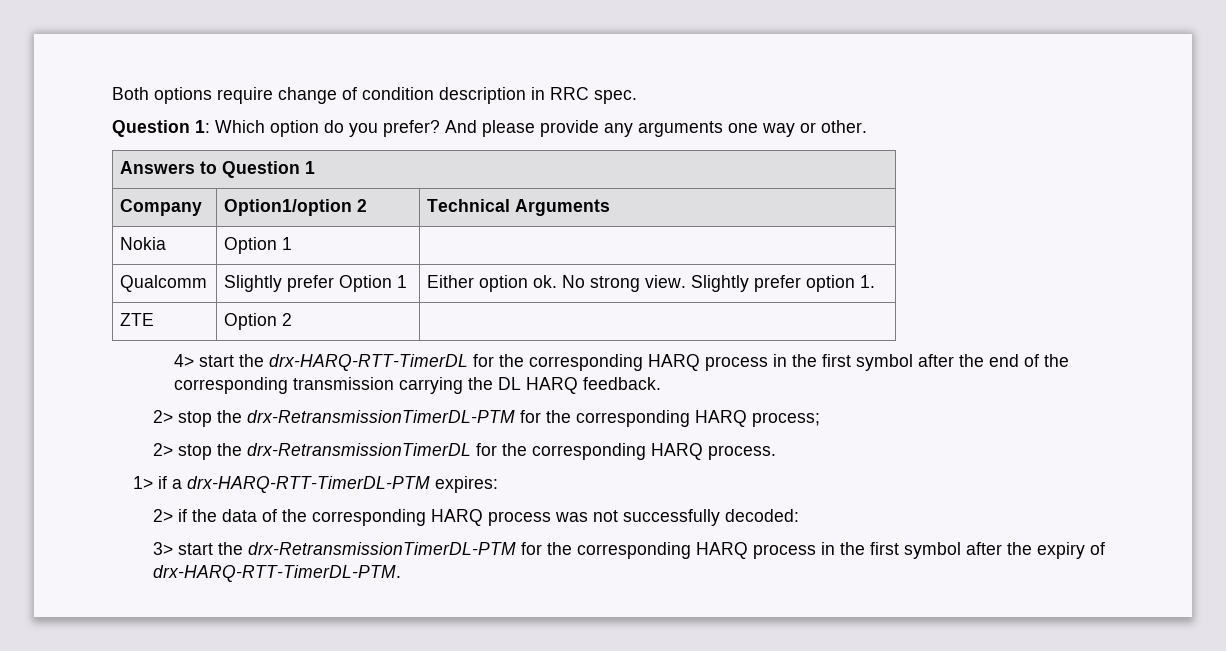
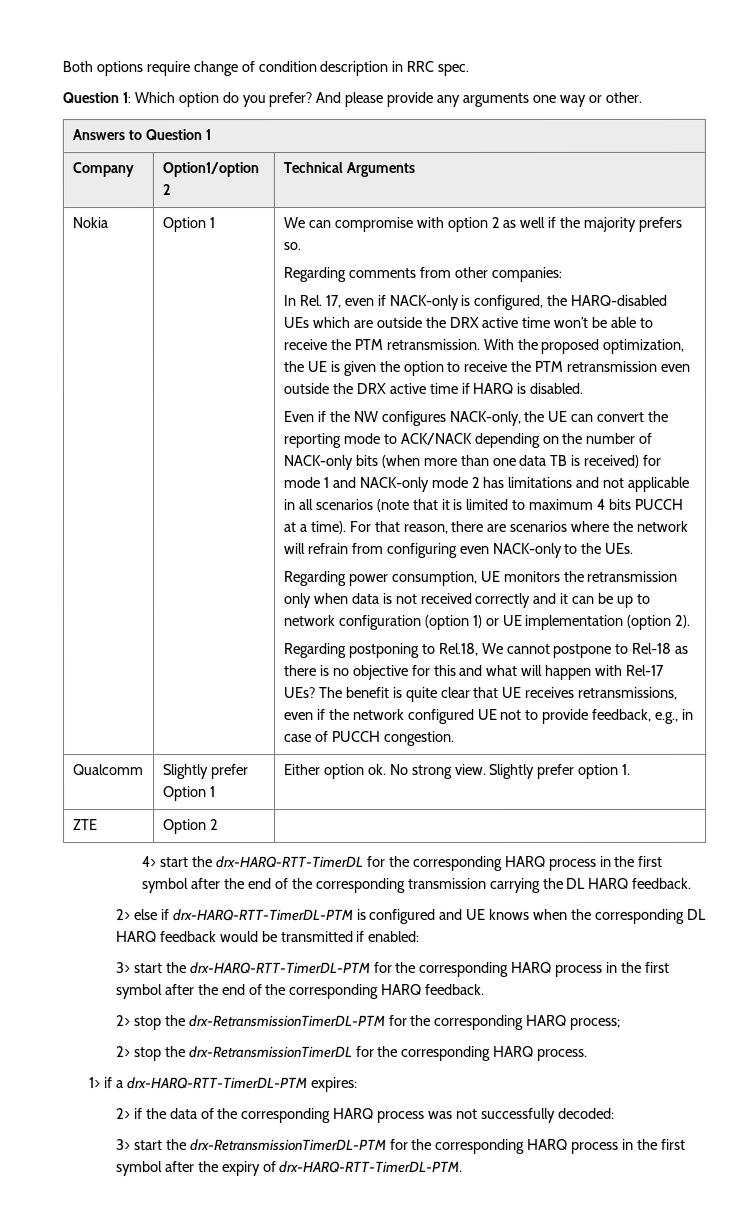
+ We can compromise with option 2 as well if the majority prefers so.
+ Regarding comments from other companies:
+ In Rel. 17, even if NACK-only is configured, the HARQ-disabled UEs which are outside the DRX active time won’t be able to receive the PTM retransmission. With the proposed optimization, the UE is given the option to receive the PTM retransmission even outside the DRX active time if HARQ is disabled.
+ Even if the NW configures NACK-only, the UE can convert the reporting mode to ACK/NACK depending on the number of NACK-only bits (when more than one data TB is received) for mode 1 and NACK-only mode 2 has limitations and not applicable in all scenarios (note that it is limited to maximum 4 bits PUCCH at a time). For that reason, there are scenarios where the network will refrain from configuring even NACK-only to the UEs.
+ Regarding power consumption, UE monitors the retransmission only when data is not received correctly and it can be up to network configuration (option 1) or UE implementation (option 2).
+ Regarding postponing to Rel.18, We cannot postpone to Rel-18 as there is no objective for this and what will happen with Rel-17 UEs? The benefit is quite clear that UE receives retransmissions, even if the network configured UE not to provide feedback, e.g., in case of PUCCH congestion.
+ 2> else if drx-HARQ-RTT-TimerDL-PTM is configured and UE knows when the corresponding DL HARQ feedback would be transmitted if enabled:
+ 3> start the drx-HARQ-RTT-TimerDL-PTM for the corresponding HARQ process in the first symbol after the end of the corresponding HARQ feedback.

